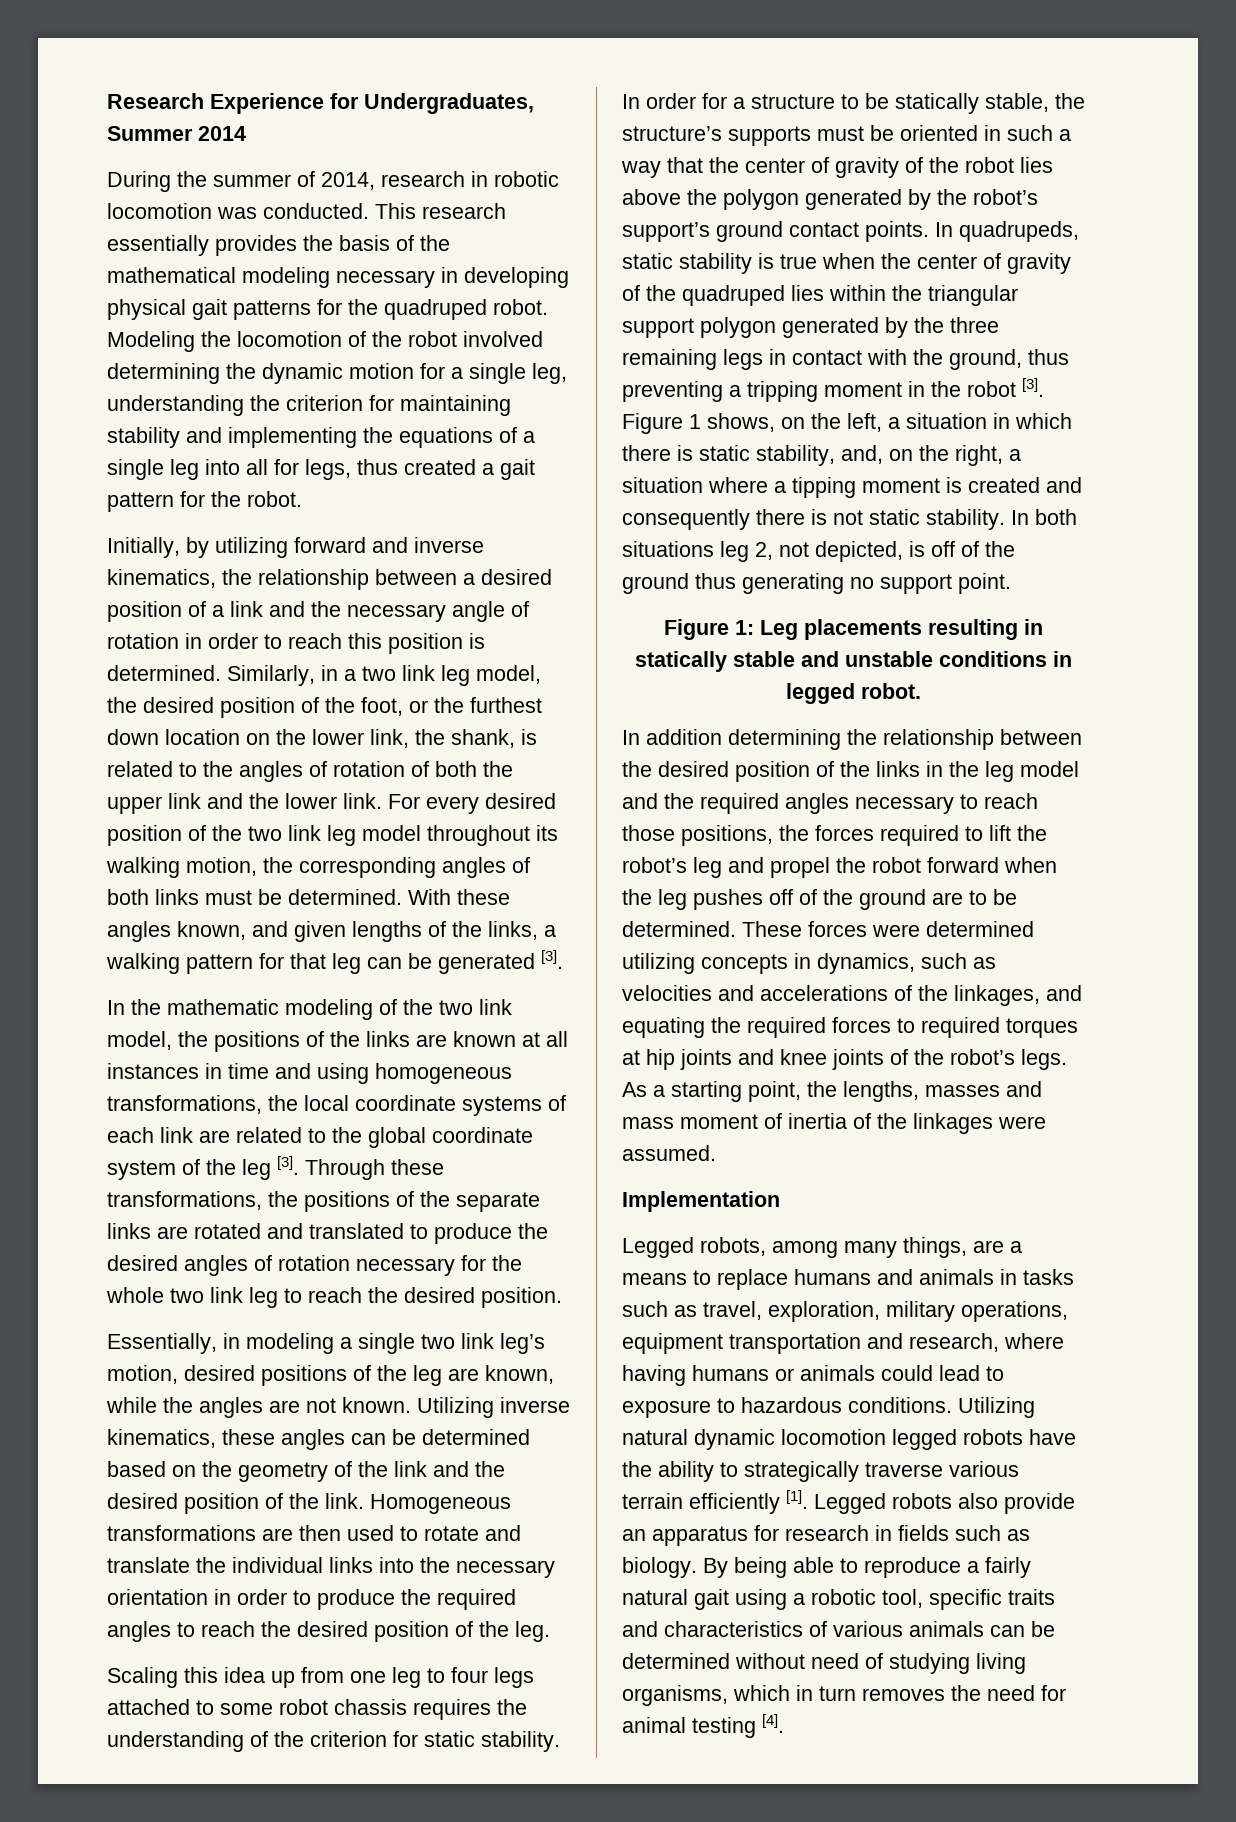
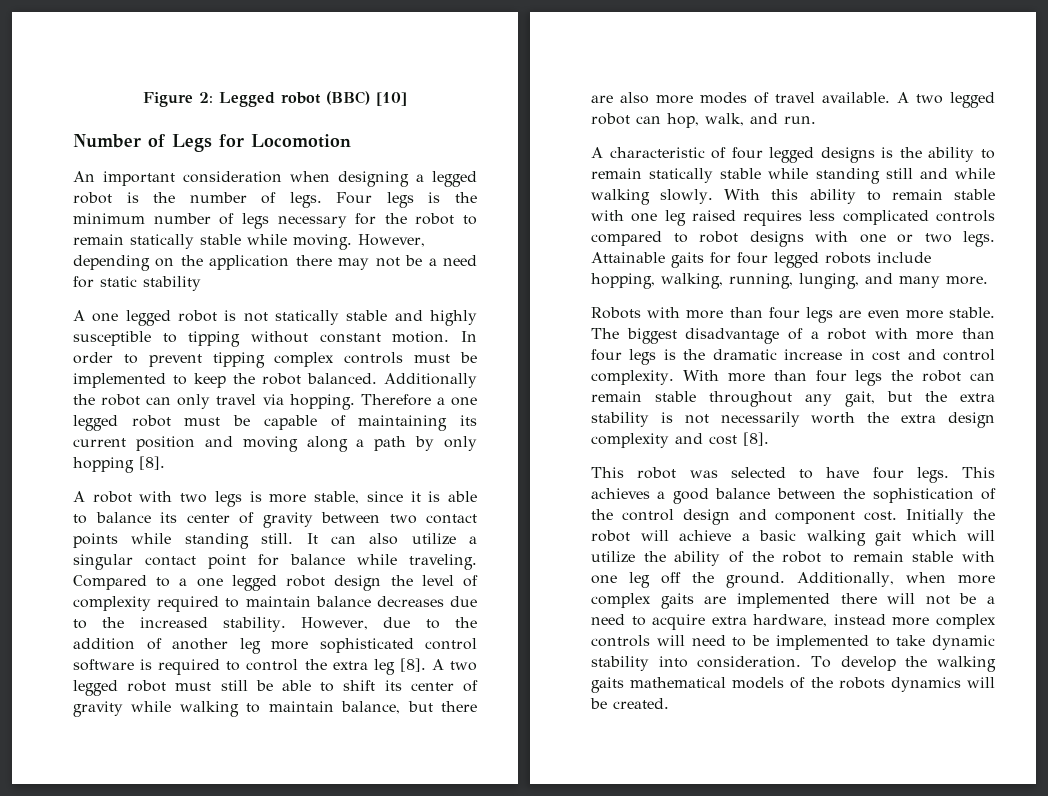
- Research Experience for Undergraduates, Summer 2014
- During the summer of 2014, research in robotic locomotion was conducted. This research essentially provides the basis of the mathematical modeling necessary in developing physical gait patterns for the quadruped robot. Modeling the locomotion of the robot involved determining the dynamic motion for a single leg, understanding the criterion for maintaining stability and implementing the equations of a single leg into all for legs, thus created a gait pattern for the robot.
- Initially, by utilizing forward and inverse kinematics, the relationship between a desired position of a link and the necessary angle of rotation in order to reach this position is determined. Similarly, in a two link leg model, the desired position of the foot, or the furthest down location on the lower link, the shank, is related to the angles of rotation of both the upper link and the lower link. For every desired position of the two link leg model throughout its walking motion, the corresponding angles of both links must be determined. With these angles known, and given lengths of the links, a walking pattern for that leg can be generated [3].
- In the mathematic modeling of the two link model, the positions of the links are known at all instances in time and using homogeneous transformations, the local coordinate systems of each link are related to the global coordinate system of the leg [3]. Through these transformations, the positions of the separate links are rotated and translated to produce the desired angles of rotation necessary for the whole two link leg to reach the desired position.
- Essentially, in modeling a single two link leg’s motion, desired positions of the leg are known, while the angles are not known. Utilizing inverse kinematics, these angles can be determined based on the geometry of the link and the desired position of the link. Homogeneous transformations are then used to rotate and translate the individual links into the necessary orientation in order to produce the required angles to reach the desired position of the leg.
- Scaling this idea up from one leg to four legs attached to some robot chassis requires the understanding of the criterion for static stability. In order for a structure to be statically stable, the structure’s supports must be oriented in such a way that the center of gravity of the robot lies above the polygon generated by the robot’s support’s ground contact points. In quadrupeds, static stability is true when the center of gravity of the quadruped lies within the triangular support polygon generated by the three remaining legs in contact with the ground, thus preventing a tripping moment in the robot [3]. Figure 1 shows, on the left, a situation in which there is static stability, and, on the right, a situation where a tipping moment is created and consequently there is not static stability. In both situations leg 2, not depicted, is off of the ground thus generating no support point.
- Figure 1: Leg placements resulting in statically stable and unstable conditions in legged robot.
- In addition determining the relationship between the desired position of the links in the leg model and the required angles necessary to reach those positions, the forces required to lift the robot’s leg and propel the robot forward when the leg pushes off of the ground are to be determined. These forces were determined utilizing concepts in dynamics, such as velocities and accelerations of the linkages, and equating the required forces to required torques at hip joints and knee joints of the robot’s legs. As a starting point, the lengths, masses and mass moment of inertia of the linkages were assumed.
- Implementation
- Legged robots, among many things, are a means to replace humans and animals in tasks such as travel, exploration, military operations, equipment transportation and research, where having humans or animals could lead to exposure to hazardous conditions. Utilizing natural dynamic locomotion legged robots have the ability to strategically traverse various terrain efficiently [1]. Legged robots also provide an apparatus for research in fields such as biology. By being able to reproduce a fairly natural gait using a robotic tool, specific traits and characteristics of various animals can be determined without need of studying living organisms, which in turn removes the need for animal testing [4].
+ Figure 2: Legged robot (BBC) [10]
+ Number of Legs for Locomotion
+ An important consideration when designing a legged robot is the number of legs. Four legs is the minimum number of legs necessary for the robot to remain statically stable while moving. However, depending on the application there may not be a need for static stability
+ A one legged robot is not statically stable and highly susceptible to tipping without constant motion. In order to prevent tipping complex controls must be implemented to keep the robot balanced. Additionally the robot can only travel via hopping. Therefore a one legged robot must be capable of maintaining its current position and moving along a path by only hopping [8].
+ A robot with two legs is more stable, since it is able to balance its center of gravity between two contact points while standing still. It can also utilize a singular contact point for balance while traveling. Compared to a one legged robot design the level of complexity required to maintain balance decreases due to the increased stability. However, due to the addition of another leg more sophisticated control software is required to control the extra leg [8]. A two legged robot must still be able to shift its center of gravity while walking to maintain balance, but there are also more modes of travel available. A two legged robot can hop, walk, and run.
+ A characteristic of four legged designs is the ability to remain statically stable while standing still and while walking slowly. With this ability to remain stable with one leg raised requires less complicated controls compared to robot designs with one or two legs. Attainable gaits for four legged robots include hopping, walking, running, lunging, and many more.
+ Robots with more than four legs are even more stable. The biggest disadvantage of a robot with more than four legs is the dramatic increase in cost and control complexity. With more than four legs the robot can remain stable throughout any gait, but the extra stability is not necessarily worth the extra design complexity and cost [8].
+ This robot was selected to have four legs. This achieves a good balance between the sophistication of the control design and component cost. Initially the robot will achieve a basic walking gait which will utilize the ability of the robot to remain stable with one leg off the ground. Additionally, when more complex gaits are implemented there will not be a need to acquire extra hardware, instead more complex controls will need to be implemented to take dynamic stability into consideration. To develop the walking gaits mathematical models of the robots dynamics will be created.

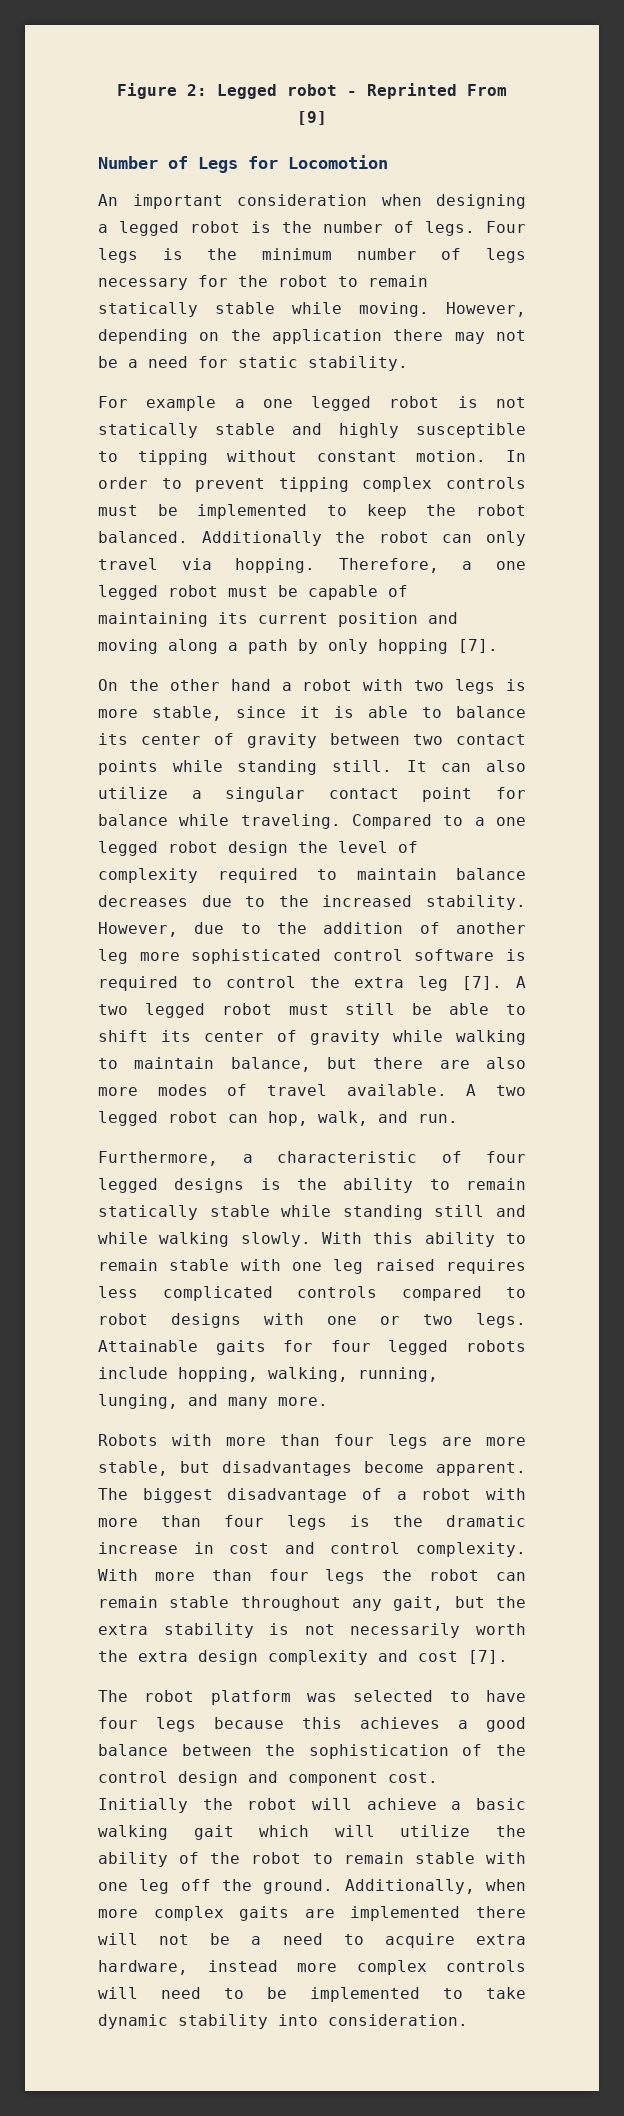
- Figure 2: Legged robot (BBC) [10]
+ Figure 2: Legged robot - Reprinted From [9]
- However, depending on the application there may not be a need for static stability
- A one legged robot is not statically stable and highly susceptible to tipping without constant motion.
+ However, depending on the application there may not be a need for static stability.
+ For example a one legged robot is not statically stable and highly susceptible to tipping without constant motion.
- Therefore a one legged robot must be capable of maintaining its current position and moving along a path by only hopping [8].
- A robot with two legs is more stable, since it is able to balance its center of gravity between two contact points while standing still.
+ Therefore, a one legged robot must be capable of maintaining its current position and moving along a path by only hopping [7].
+ On the other hand a robot with two legs is more stable, since it is able to balance its center of gravity between two contact points while standing still.
- However, due to the addition of another leg more sophisticated control software is required to control the extra leg [8].
+ However, due to the addition of another leg more sophisticated control software is required to control the extra leg [7].
- A characteristic of four legged designs is the ability to remain statically stable while standing still and while walking slowly.
+ Furthermore, a characteristic of four legged designs is the ability to remain statically stable while standing still and while walking slowly.
- Robots with more than four legs are even more stable.
+ Robots with more than four legs are more stable, but disadvantages become apparent.
- With more than four legs the robot can remain stable throughout any gait, but the extra stability is not necessarily worth the extra design complexity and cost [8].
- This robot was selected to have four legs. This achieves a good balance between the sophistication of the control design and component cost.
+ With more than four legs the robot can remain stable throughout any gait, but the extra stability is not necessarily worth the extra design complexity and cost [7].
+ The robot platform was selected to have four legs because this achieves a good balance between the sophistication of the control design and component cost.
- To develop the walking gaits mathematical models of the robots dynamics will be created.

